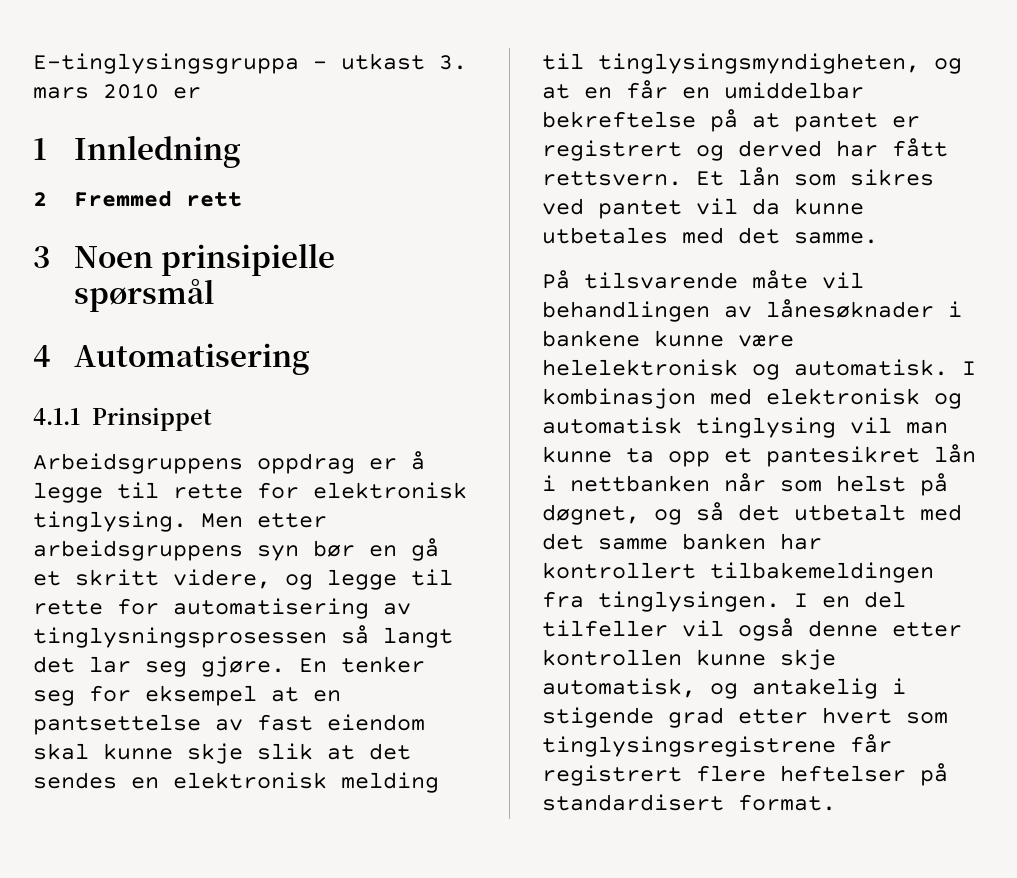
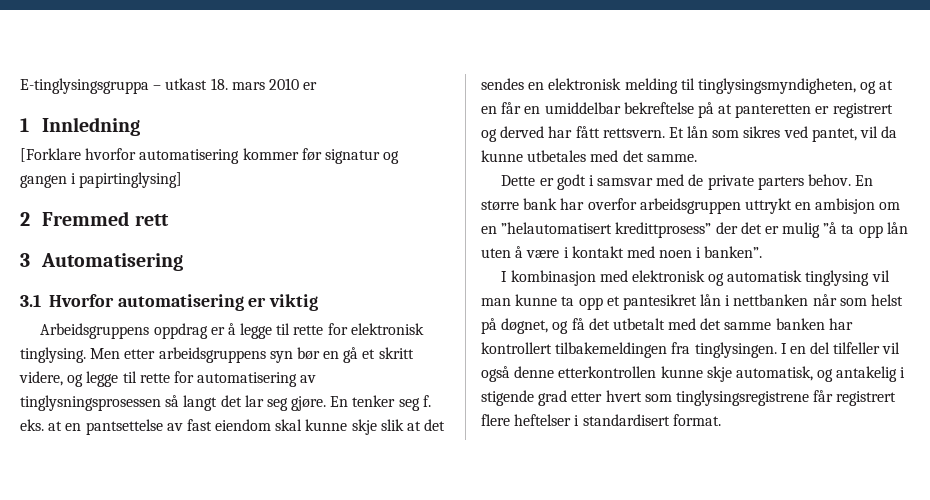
- E-tinglysingsgruppa – utkast 3. mars 2010 er
+ E-tinglysingsgruppa – utkast 18. mars 2010 er
+ [Forklare hvorfor automatisering kommer før signatur og gangen i papirtinglysing]
  2 Fremmed rett
- 3 Noen prinsipielle spørsmål
- 4 Automatisering
- 4.1.1 Prinsippet
+ 3 Automatisering
+ 3.1 Hvorfor automatisering er viktig
- En tenker seg for eksempel at en pantsettelse av fast eiendom skal kunne skje slik at det sendes en elektronisk melding til tinglysingsmyndigheten, og at en får en umiddelbar bekreftelse på at pantet er registrert og derved har fått rettsvern.
+ En tenker seg f. eks. at en pantsettelse av fast eiendom skal kunne skje slik at det sendes en elektronisk melding til tinglysingsmyndigheten, og at en får en umiddelbar bekreftelse på at panteretten er registrert og derved har fått rettsvern.
- Et lån som sikres ved pantet vil da kunne utbetales med det samme.
+ Et lån som sikres ved pantet, vil da kunne utbetales med det samme.
- På tilsvarende måte vil behandlingen av lånesøknader i bankene kunne være helelektronisk og automatisk. I kombinasjon med elektronisk og automatisk tinglysing vil man kunne ta opp et pantesikret lån i nettbanken når som helst på døgnet, og så det utbetalt med det samme banken har kontrollert tilbakemeldingen fra tinglysingen.
+ Dette er godt i samsvar med de private parters behov. En større bank har overfor arbeidsgruppen uttrykt en ambisjon om en ”helautomatisert kredittprosess” der det er mulig ”å ta opp lån uten å være i kontakt med noen i banken”.
+ I kombinasjon med elektronisk og automatisk tinglysing vil man kunne ta opp et pantesikret lån i nettbanken når som helst på døgnet, og få det utbetalt med det samme banken har kontrollert tilbakemeldingen fra tinglysingen.
- I en del tilfeller vil også denne etter kontrollen kunne skje automatisk, og antakelig i stigende grad etter hvert som tinglysingsregistrene får registrert flere heftelser på standardisert format.
+ I en del tilfeller vil også denne etterkontrollen kunne skje automatisk, og antakelig i stigende grad etter hvert som tinglysingsregistrene får registrert flere heftelser i standardisert format.

